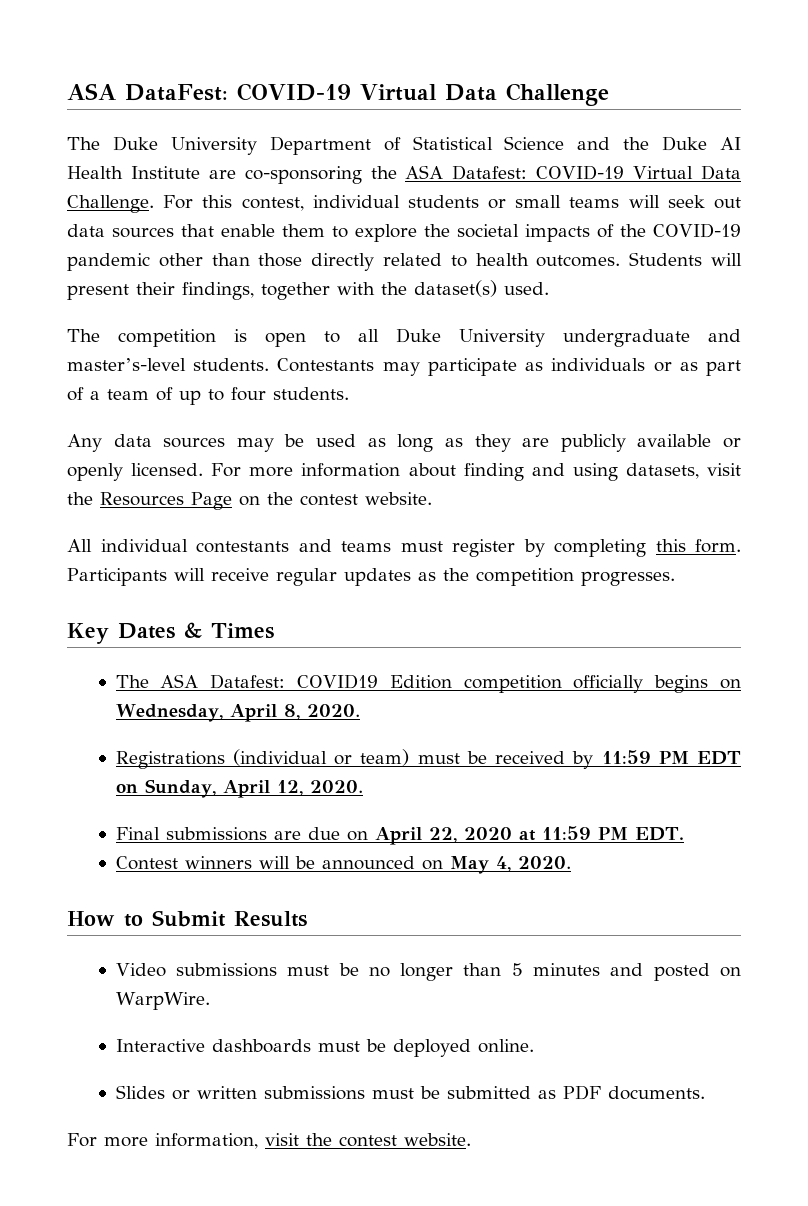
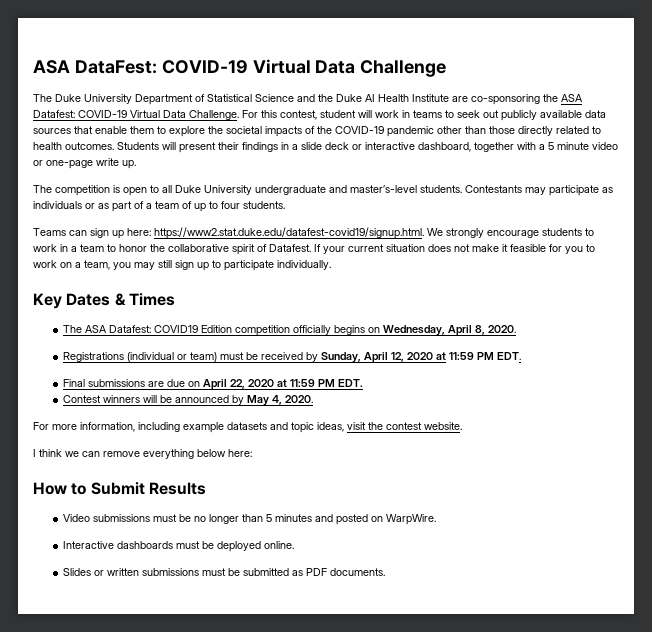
- For this contest, individual students or small teams will seek out data sources that enable them to explore the societal impacts of the COVID-19 pandemic other than those directly related to health outcomes.
+ For this contest, student will work in teams to seek out publicly available data sources that enable them to explore the societal impacts of the COVID-19 pandemic other than those directly related to health outcomes.
- Students will present their findings, together with the dataset(s) used.
+ Students will present their findings in a slide deck or interactive dashboard, together with a 5 minute video or one-page write up.
- Any data sources may be used as long as they are publicly available or openly licensed. For more information about finding and using datasets, visit the Resources Page on the contest website.
- All individual contestants and teams must register by completing this form. Participants will receive regular updates as the competition progresses.
+ Teams can sign up here: https://www2.stat.duke.edu/datafest-covid19/signup.html. We strongly encourage students to work in a team to honor the collaborative spirit of Datafest. If your current situation does not make it feasible for you to work on a team, you may still sign up to participate individually.
- Registrations (individual or team) must be received by 11:59 PM EDT on Sunday, April 12, 2020.
+ Registrations (individual or team) must be received by Sunday, April 12, 2020 at 11:59 PM EDT.
- Contest winners will be announced on May 4, 2020.
+ Contest winners will be announced by May 4, 2020.
+ For more information, including example datasets and topic ideas, visit the contest website.
+ I think we can remove everything below here:
- For more information, visit the contest website.

